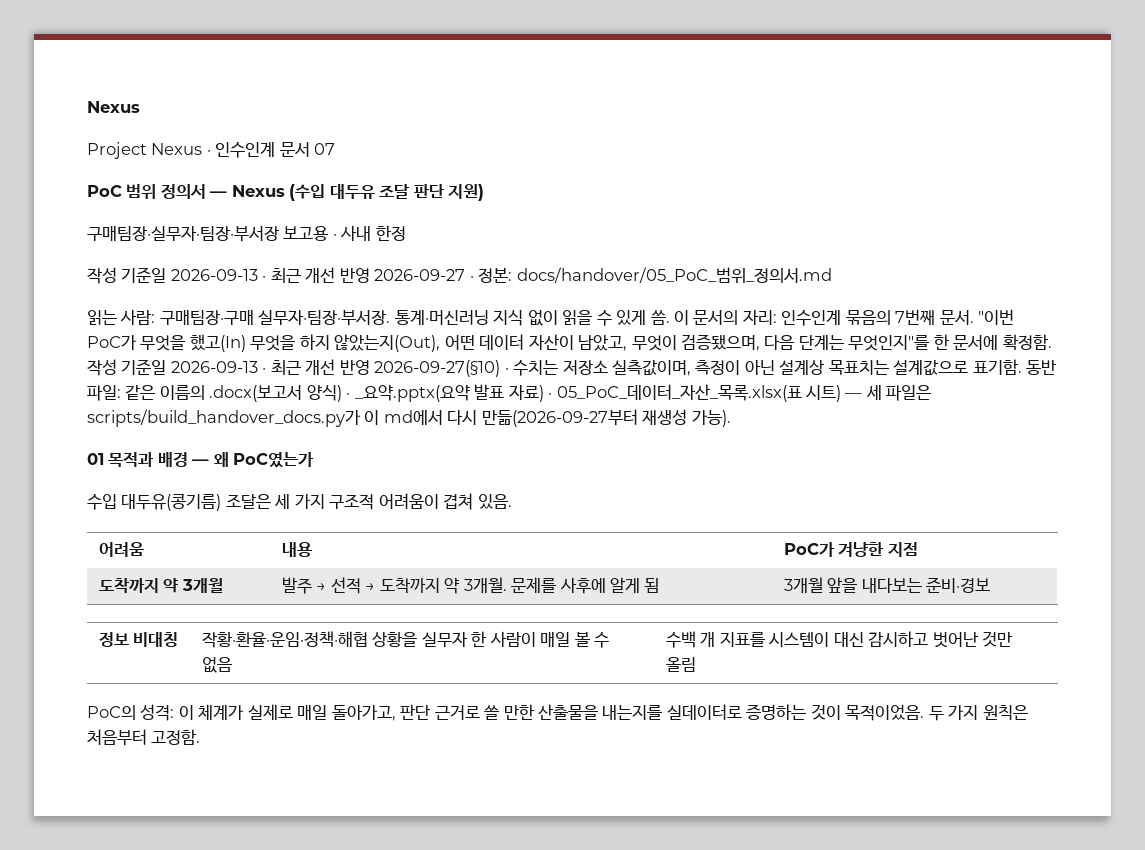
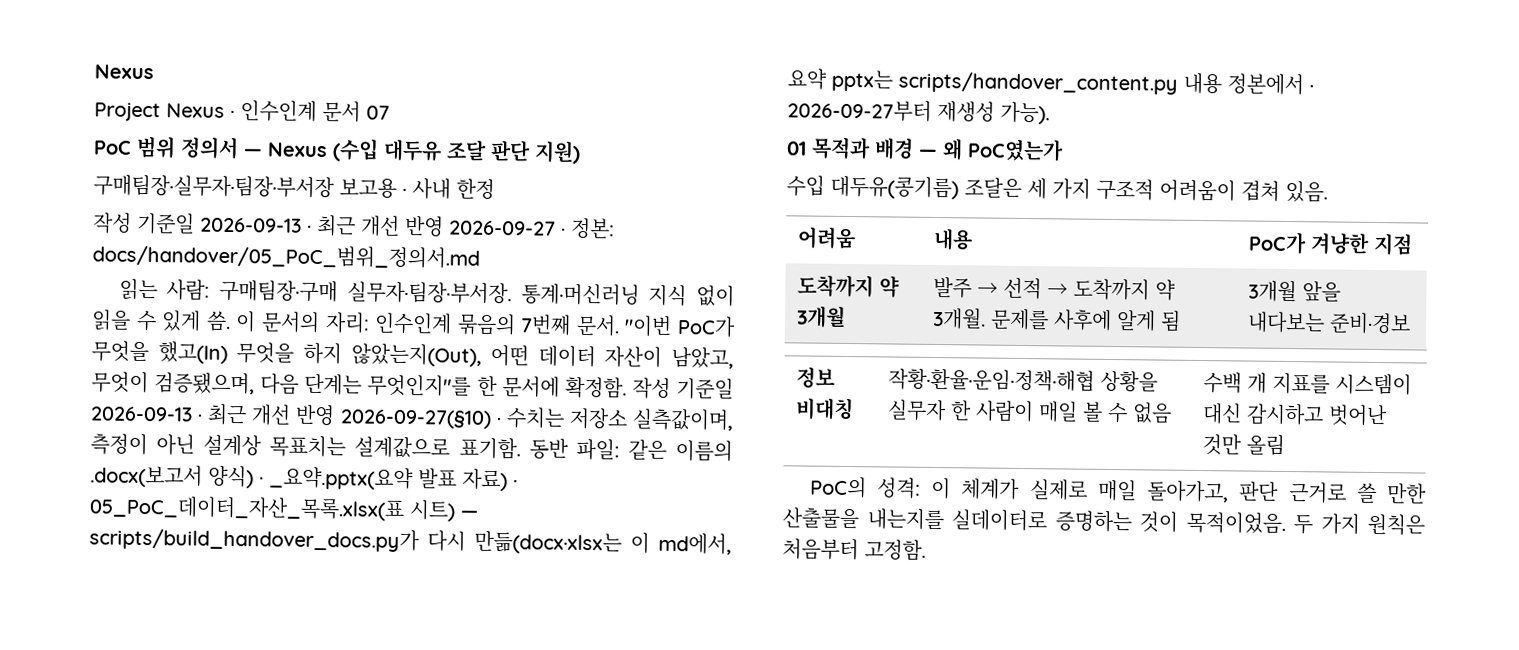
- 동반 파일: 같은 이름의 .docx(보고서 양식) · _요약.pptx(요약 발표 자료) · 05_PoC_데이터_자산_목록.xlsx(표 시트) — 세 파일은 scripts/build_handover_docs.py가 이 md에서 다시 만듦(2026-09-27부터 재생성 가능).
+ 동반 파일: 같은 이름의 .docx(보고서 양식) · _요약.pptx(요약 발표 자료) · 05_PoC_데이터_자산_목록.xlsx(표 시트) — scripts/build_handover_docs.py가 다시 만듦(docx·xlsx는 이 md에서, 요약 pptx는 scripts/handover_content.py 내용 정본에서 · 2026-09-27부터 재생성 가능).

